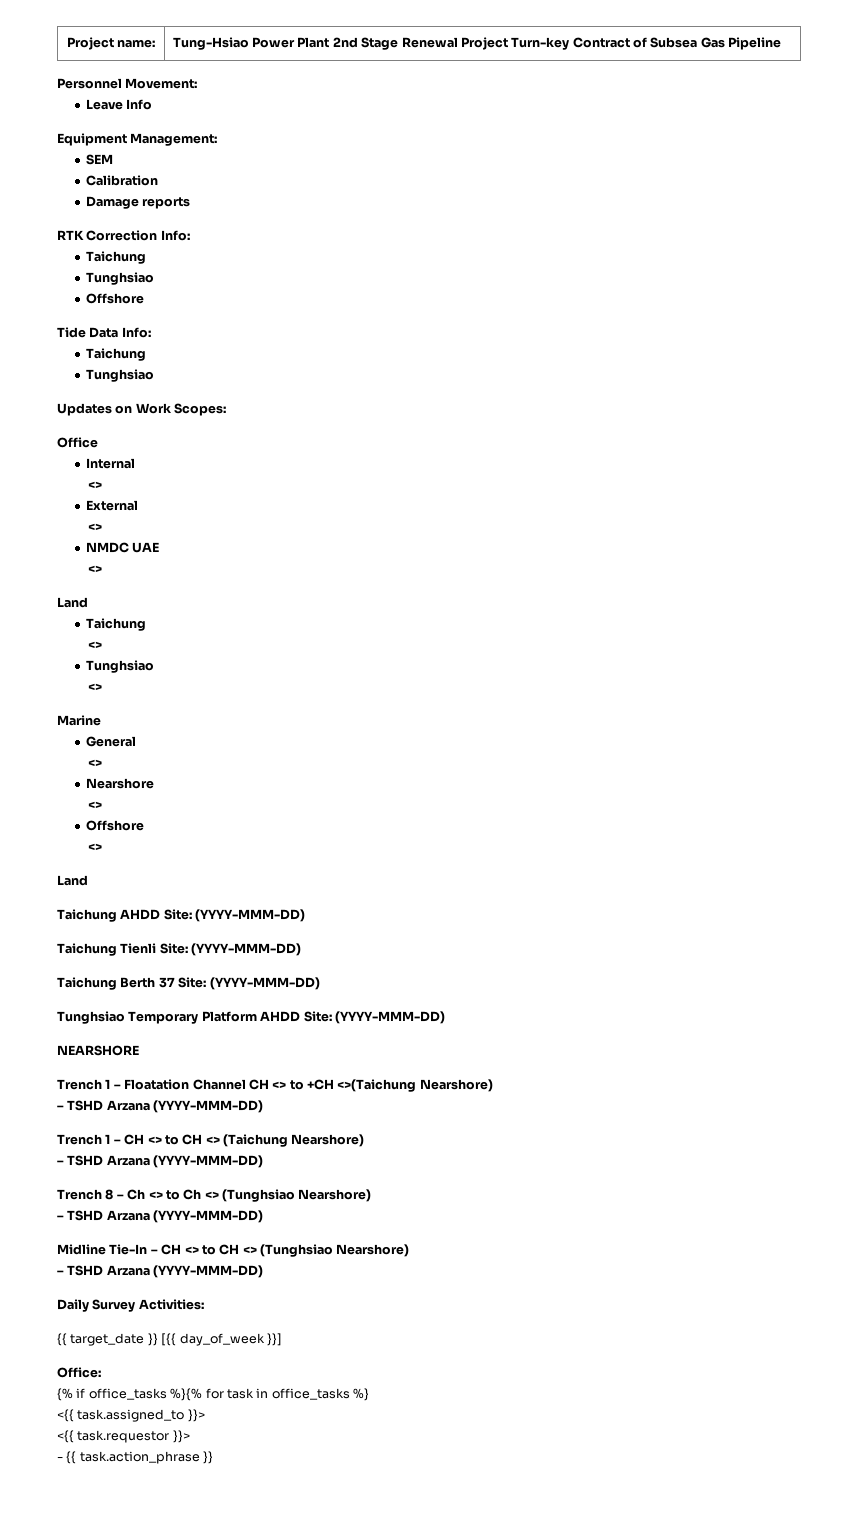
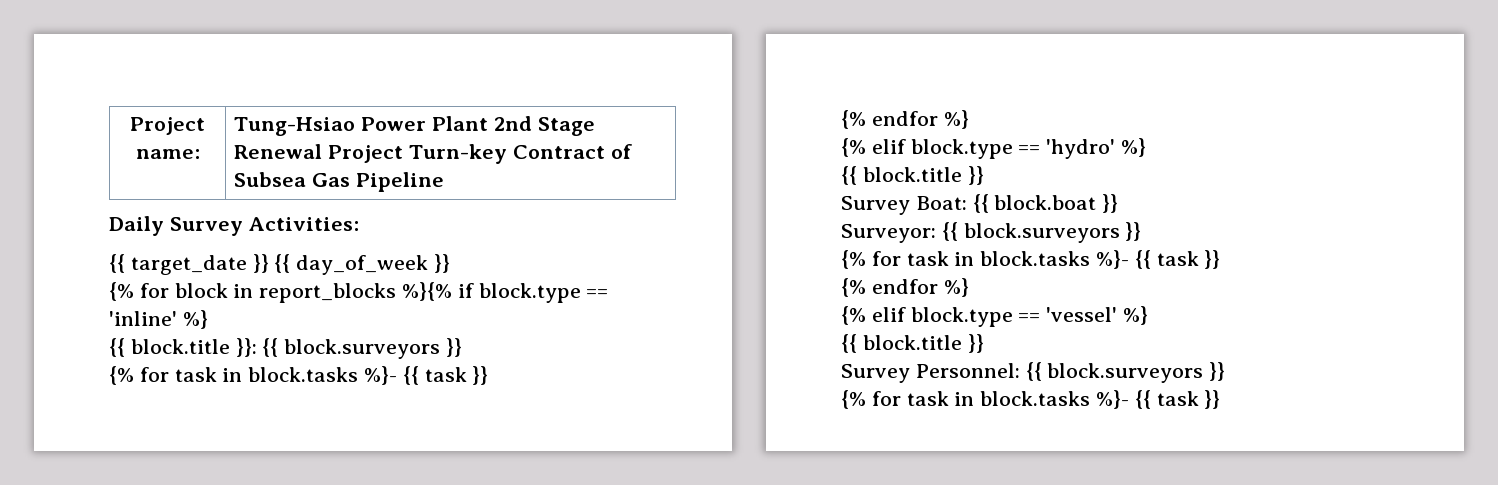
- Personnel Movement:
- Leave Info
- Equipment Management:
- SEM
- Calibration
- Damage reports
- RTK Correction Info:
- Taichung
- Tunghsiao
- Offshore
- Tide Data Info:
- Taichung
- Tunghsiao
- Updates on Work Scopes:
- Office
- Internal
- <>
- External
- <>
- NMDC UAE
- <>
- Land
- Taichung
- <>
- Tunghsiao
- <>
- Marine
- General
- <>
- Nearshore
- <>
- Offshore
- <>
- Land
- Taichung AHDD Site: (YYYY-MMM-DD)
- Taichung Tienli Site: (YYYY-MMM-DD)
- Taichung Berth 37 Site: (YYYY-MMM-DD)
- Tunghsiao Temporary Platform AHDD Site: (YYYY-MMM-DD)
- NEARSHORE
- Trench 1 – Floatation Channel CH <> to +CH <>(Taichung Nearshore)
- – TSHD Arzana (YYYY-MMM-DD)
- Trench 1 – CH <> to CH <> (Taichung Nearshore)
- – TSHD Arzana (YYYY-MMM-DD)
- Trench 8 – Ch <> to Ch <> (Tunghsiao Nearshore)
- – TSHD Arzana (YYYY-MMM-DD)
- Midline Tie-In – CH <> to CH <> (Tunghsiao Nearshore)
- – TSHD Arzana (YYYY-MMM-DD)
- {{ target_date }} [{{ day_of_week }}]
- Office:
- {% if office_tasks %}{% for task in office_tasks %}
- <{{ task.assigned_to }}>
- <{{ task.requestor }}>
- - {{ task.action_phrase }}
+ {{ target_date }} {{ day_of_week }}
+ {% for block in report_blocks %}{% if block.type == 'inline' %}
+ {{ block.title }}: {{ block.surveyors }}
+ {% for task in block.tasks %}- {{ task }}
+ {% endfor %}
+ {% elif block.type == 'hydro' %}
+ {{ block.title }}
+ Survey Boat: {{ block.boat }}
+ Surveyor: {{ block.surveyors }}
+ {% for task in block.tasks %}- {{ task }}
+ {% endfor %}
+ {% elif block.type == 'vessel' %}
+ {{ block.title }}
+ Survey Personnel: {{ block.surveyors }}
+ {% for task in block.tasks %}- {{ task }}

